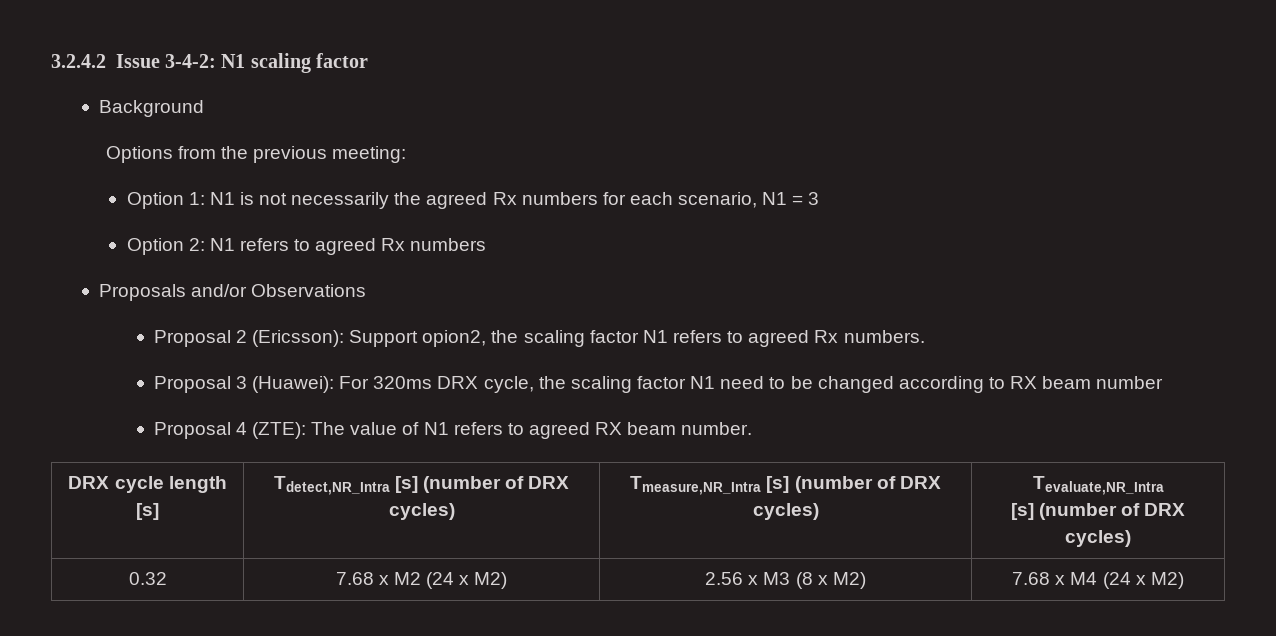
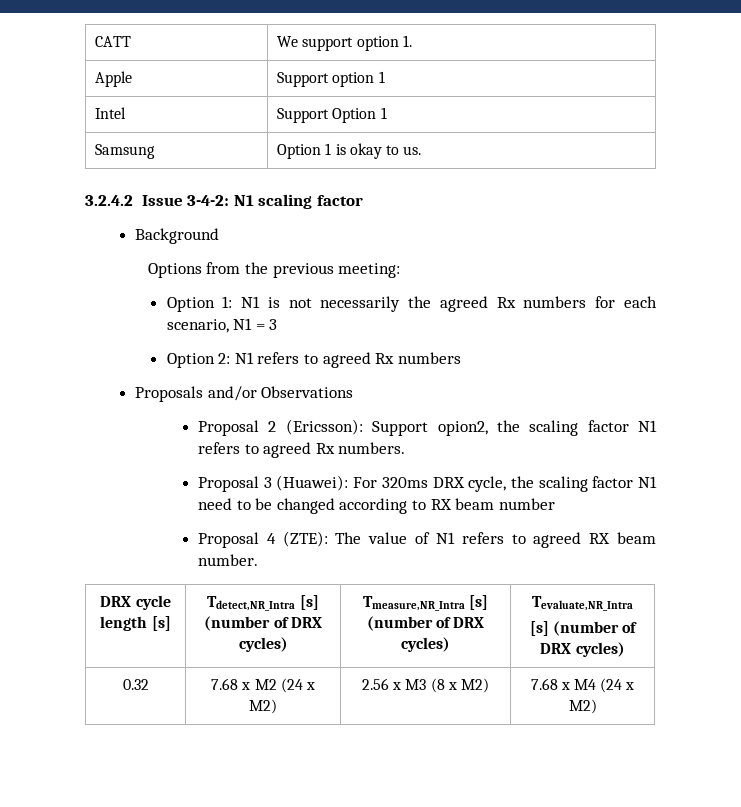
+ CATT | We support option 1.
+ Apple | Support option 1
+ Intel | Support Option 1
+ Samsung | Option 1 is okay to us.

